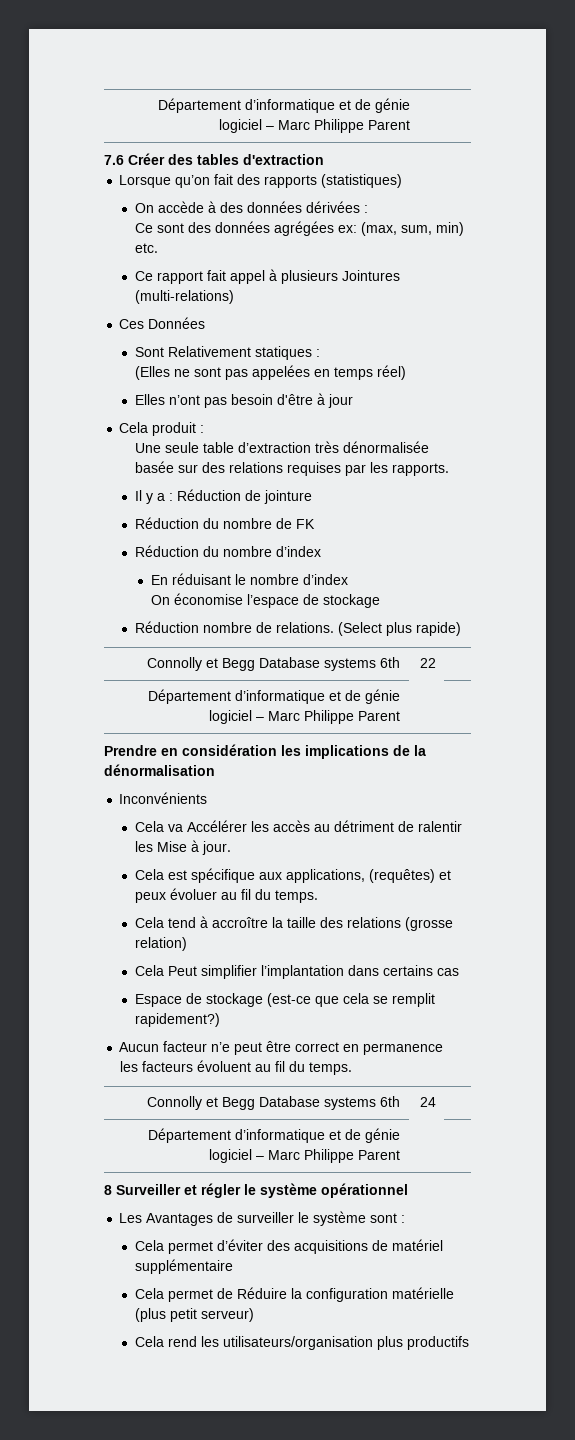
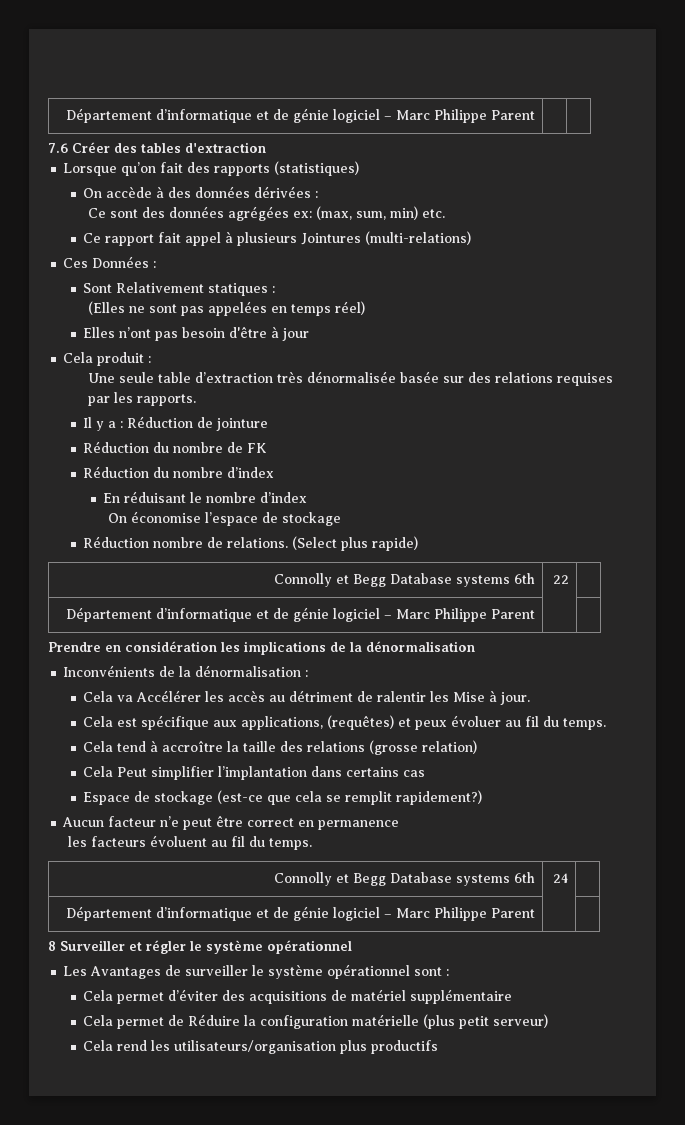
- Ces Données
+ Ces Données :
- Inconvénients
+ Inconvénients de la dénormalisation :
- Les Avantages de surveiller le système sont :
+ Les Avantages de surveiller le système opérationnel sont :

